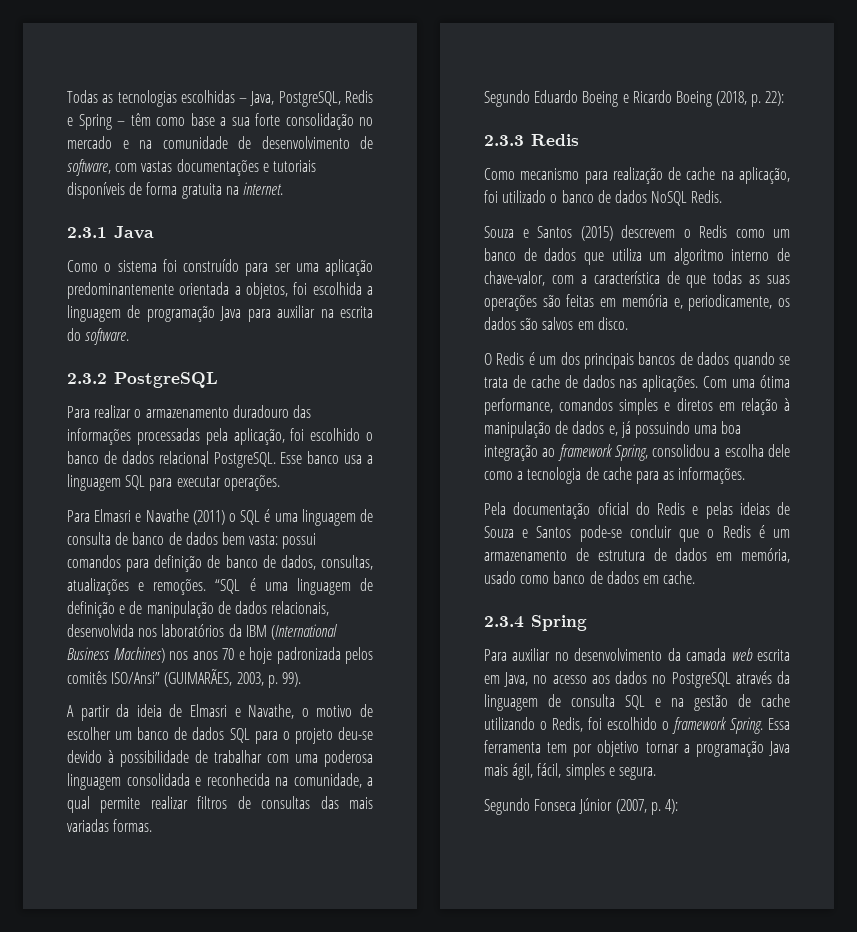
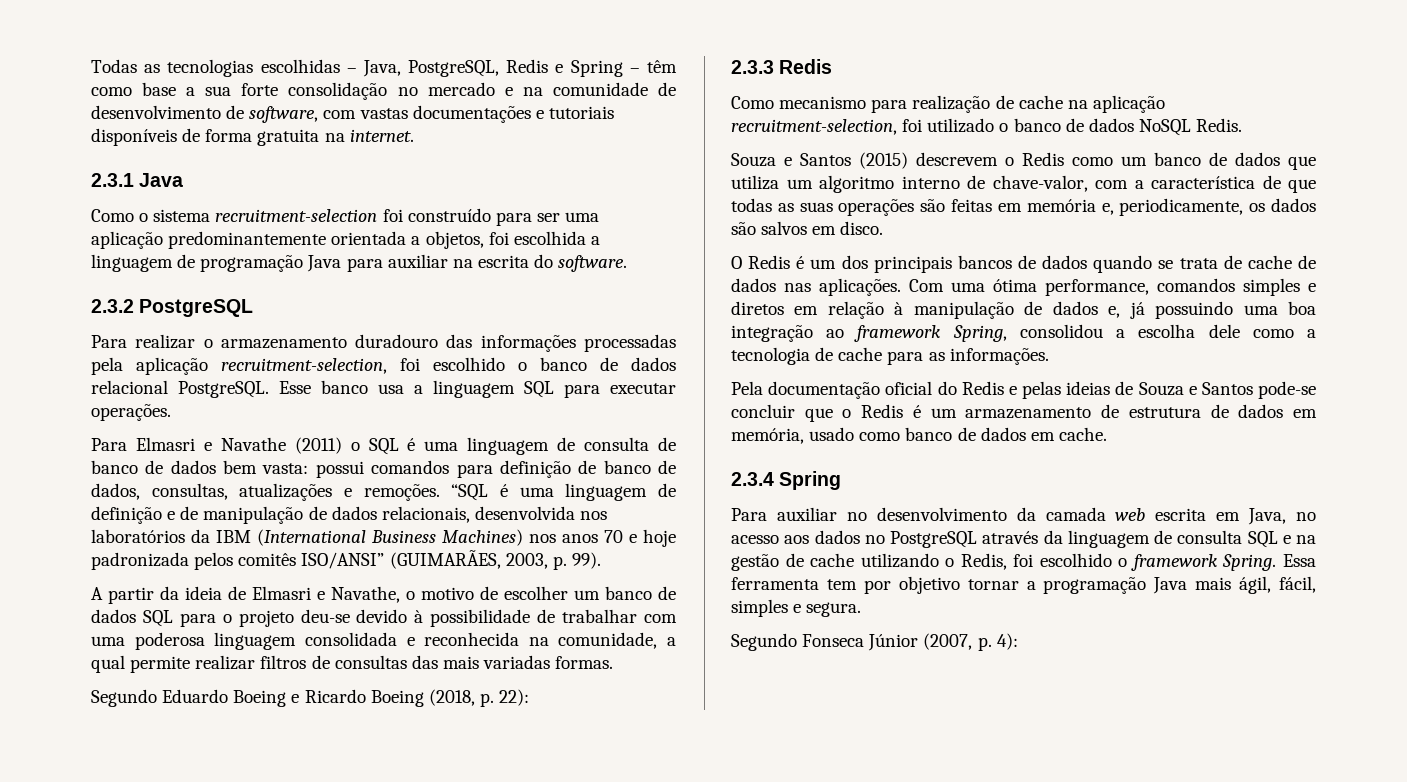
- Como o sistema foi construído para ser uma aplicação predominantemente orientada a objetos, foi escolhida a linguagem de programação Java para auxiliar na escrita do software.
+ Como o sistema recruitment-selection foi construído para ser uma aplicação predominantemente orientada a objetos, foi escolhida a linguagem de programação Java para auxiliar na escrita do software.
- Para realizar o armazenamento duradouro das informações processadas pela aplicação, foi escolhido o banco de dados relacional PostgreSQL.
+ Para realizar o armazenamento duradouro das informações processadas pela aplicação recruitment-selection, foi escolhido o banco de dados relacional PostgreSQL.
- “SQL é uma linguagem de definição e de manipulação de dados relacionais, desenvolvida nos laboratórios da IBM (International Business Machines) nos anos 70 e hoje padronizada pelos comitês ISO/Ansi” (GUIMARÃES, 2003, p. 99).
+ “SQL é uma linguagem de definição e de manipulação de dados relacionais, desenvolvida nos laboratórios da IBM (International Business Machines) nos anos 70 e hoje padronizada pelos comitês ISO/ANSI” (GUIMARÃES, 2003, p. 99).
- Como mecanismo para realização de cache na aplicação, foi utilizado o banco de dados NoSQL Redis.
+ Como mecanismo para realização de cache na aplicação recruitment-selection, foi utilizado o banco de dados NoSQL Redis.

